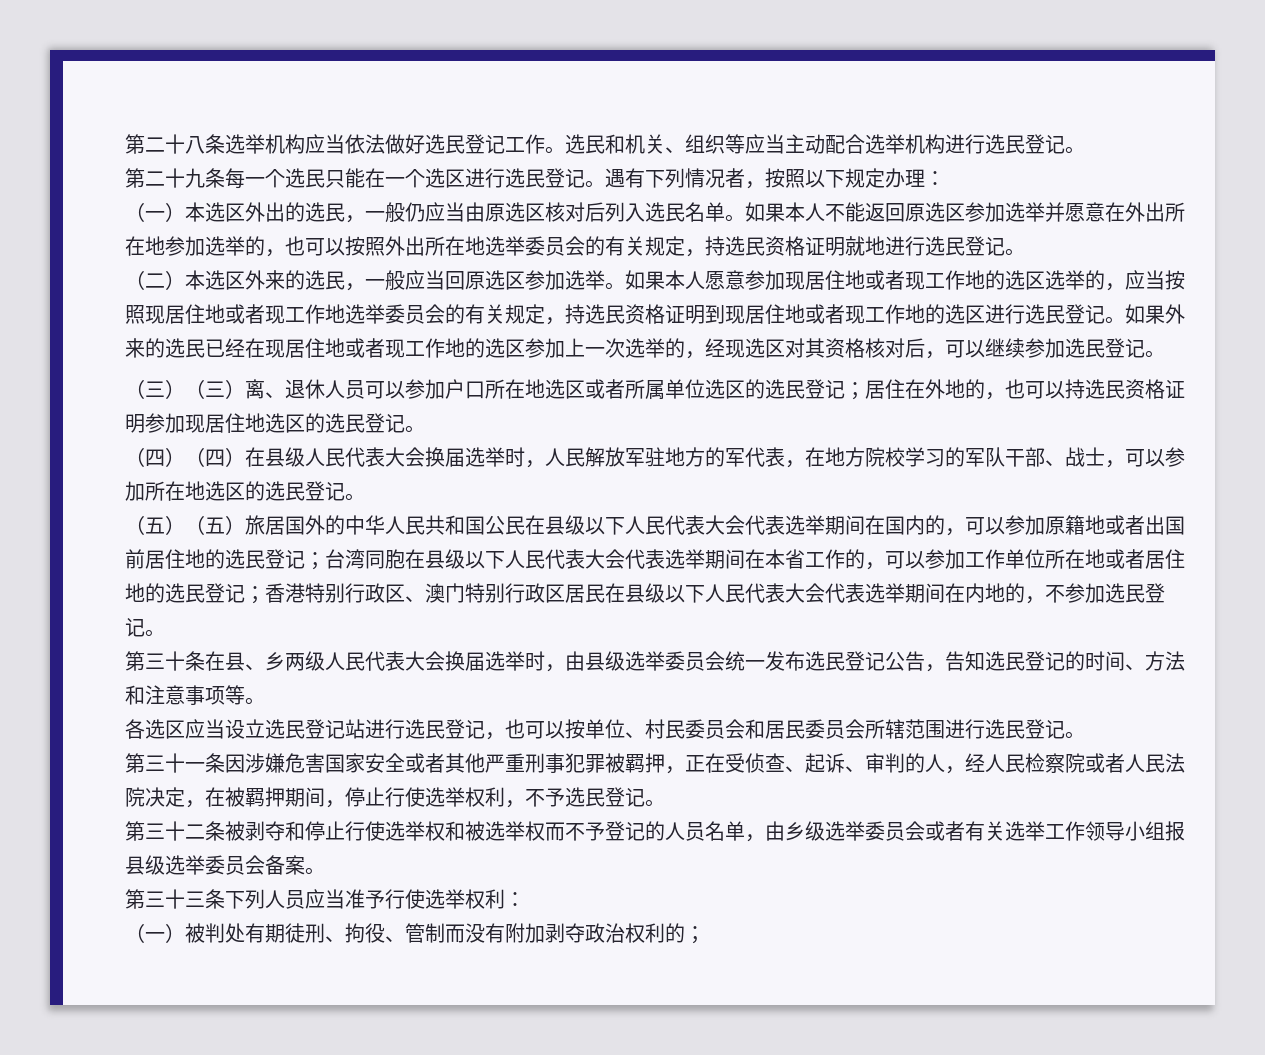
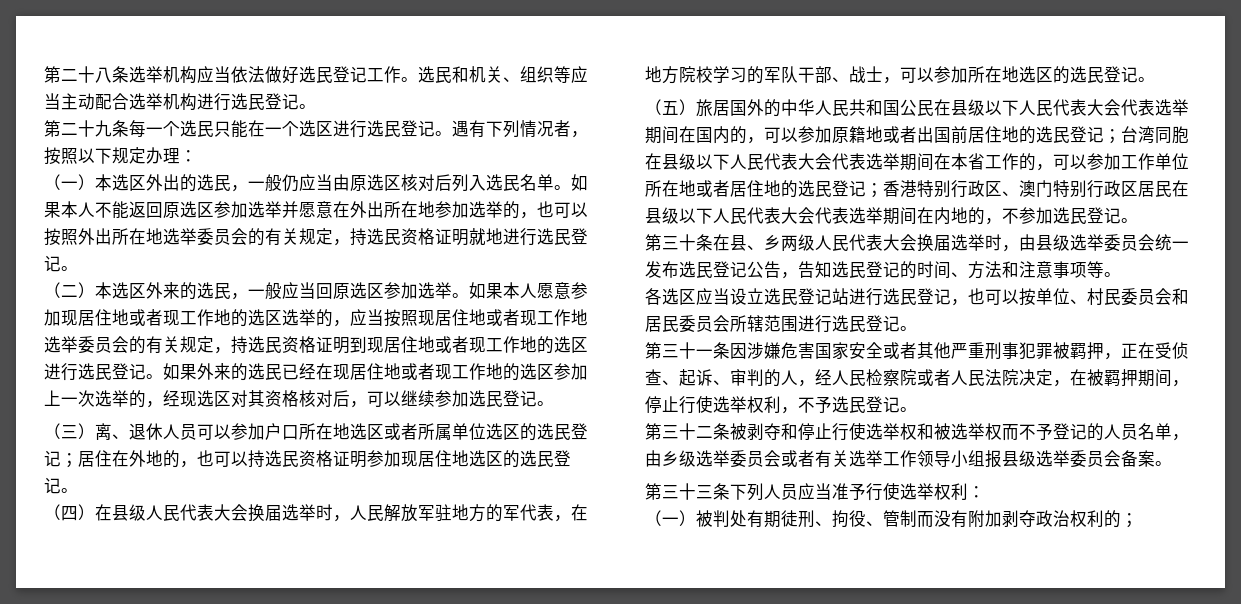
- （三）（三）离、退休人员可以参加户口所在地选区或者所属单位选区的选民登记；居住在外地的，也可以持选民资格证明参加现居住地选区的选民登记。
+ （三）离、退休人员可以参加户口所在地选区或者所属单位选区的选民登记；居住在外地的，也可以持选民资格证明参加现居住地选区的选民登记。
- （四）（四）在县级人民代表大会换届选举时，人民解放军驻地方的军代表，在地方院校学习的军队干部、战士，可以参加所在地选区的选民登记。
+ （四）在县级人民代表大会换届选举时，人民解放军驻地方的军代表，在地方院校学习的军队干部、战士，可以参加所在地选区的选民登记。
- （五）（五）旅居国外的中华人民共和国公民在县级以下人民代表大会代表选举期间在国内的，可以参加原籍地或者出国前居住地的选民登记；
+ （五）旅居国外的中华人民共和国公民在县级以下人民代表大会代表选举期间在国内的，可以参加原籍地或者出国前居住地的选民登记；

